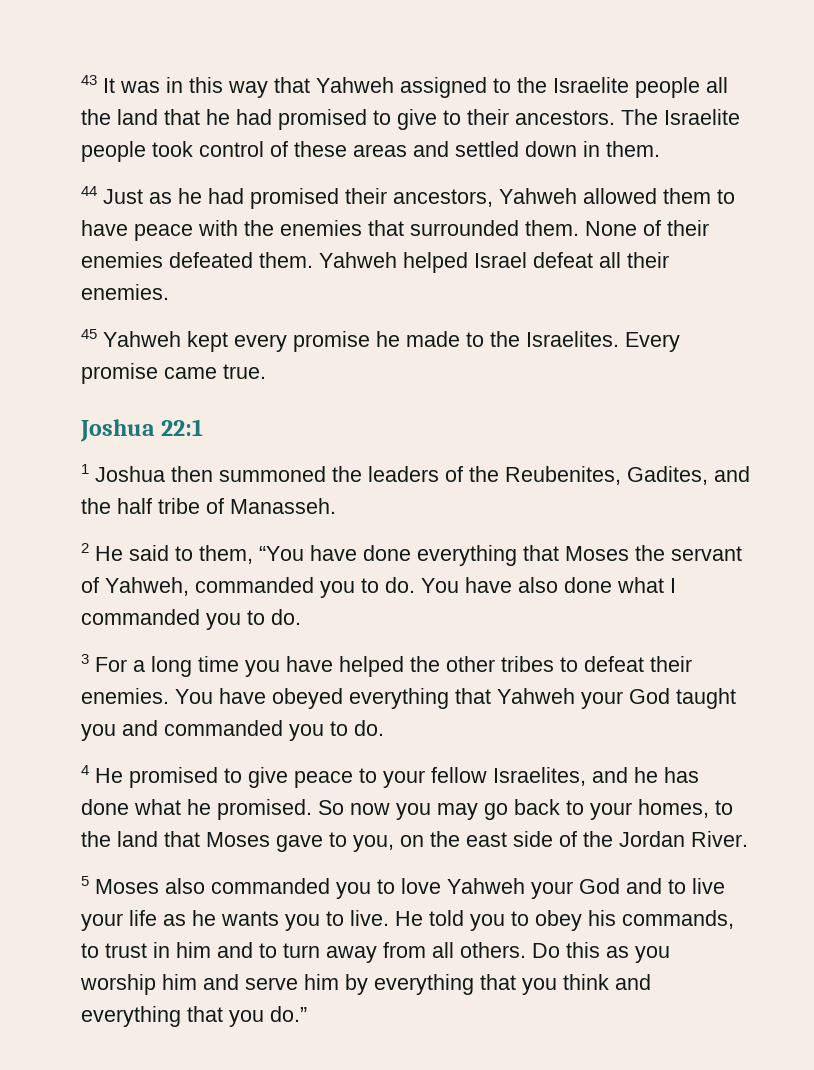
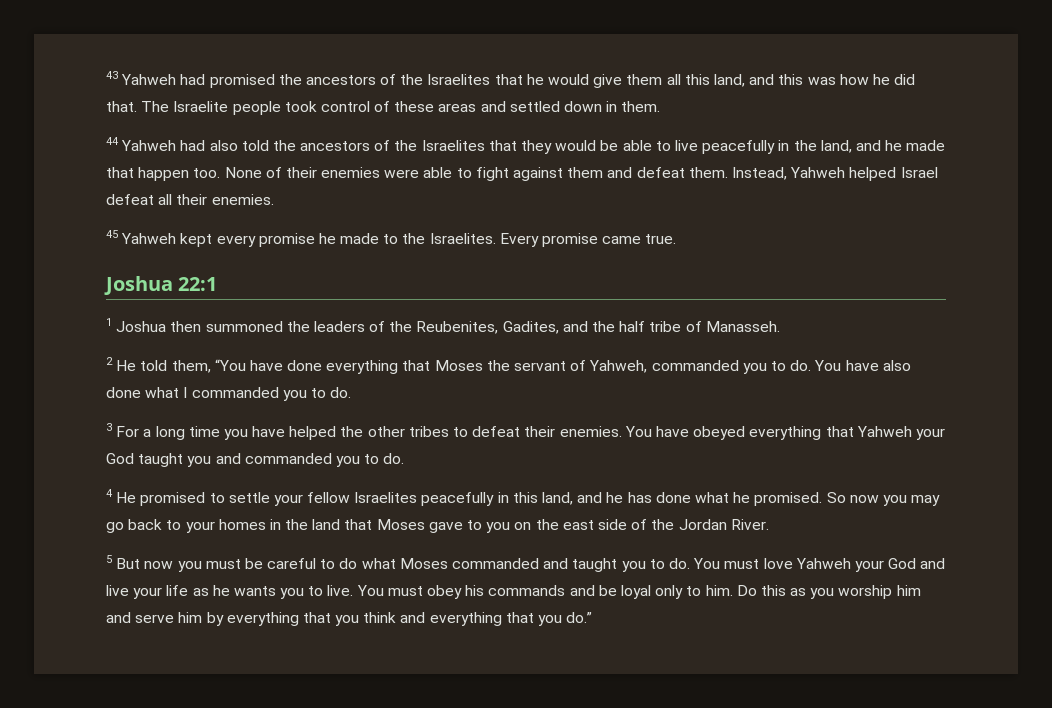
- 43 It was in this way that Yahweh assigned to the Israelite people all the land that he had promised to give to their ancestors.
+ 43 Yahweh had promised the ancestors of the Israelites that he would give them all this land, and this was how he did that.
- 44 Just as he had promised their ancestors, Yahweh allowed them to have peace with the enemies that surrounded them. None of their enemies defeated them. Yahweh helped Israel defeat all their enemies.
+ 44 Yahweh had also told the ancestors of the Israelites that they would be able to live peacefully in the land, and he made that happen too. None of their enemies were able to fight against them and defeat them. Instead, Yahweh helped Israel defeat all their enemies.
- 2 He said to them, “You have done everything that Moses the servant of Yahweh, commanded you to do.
+ 2 He told them, “You have done everything that Moses the servant of Yahweh, commanded you to do.
- 4 He promised to give peace to your fellow Israelites, and he has done what he promised.
+ 4 He promised to settle your fellow Israelites peacefully in this land, and he has done what he promised.
- So now you may go back to your homes, to the land that Moses gave to you, on the east side of the Jordan River.
+ So now you may go back to your homes in the land that Moses gave to you on the east side of the Jordan River.
- 5 Moses also commanded you to love Yahweh your God and to live your life as he wants you to live.
+ 5 But now you must be careful to do what Moses commanded and taught you to do. You must love Yahweh your God and live your life as he wants you to live.
- He told you to obey his commands, to trust in him and to turn away from all others.
+ You must obey his commands and be loyal only to him.

